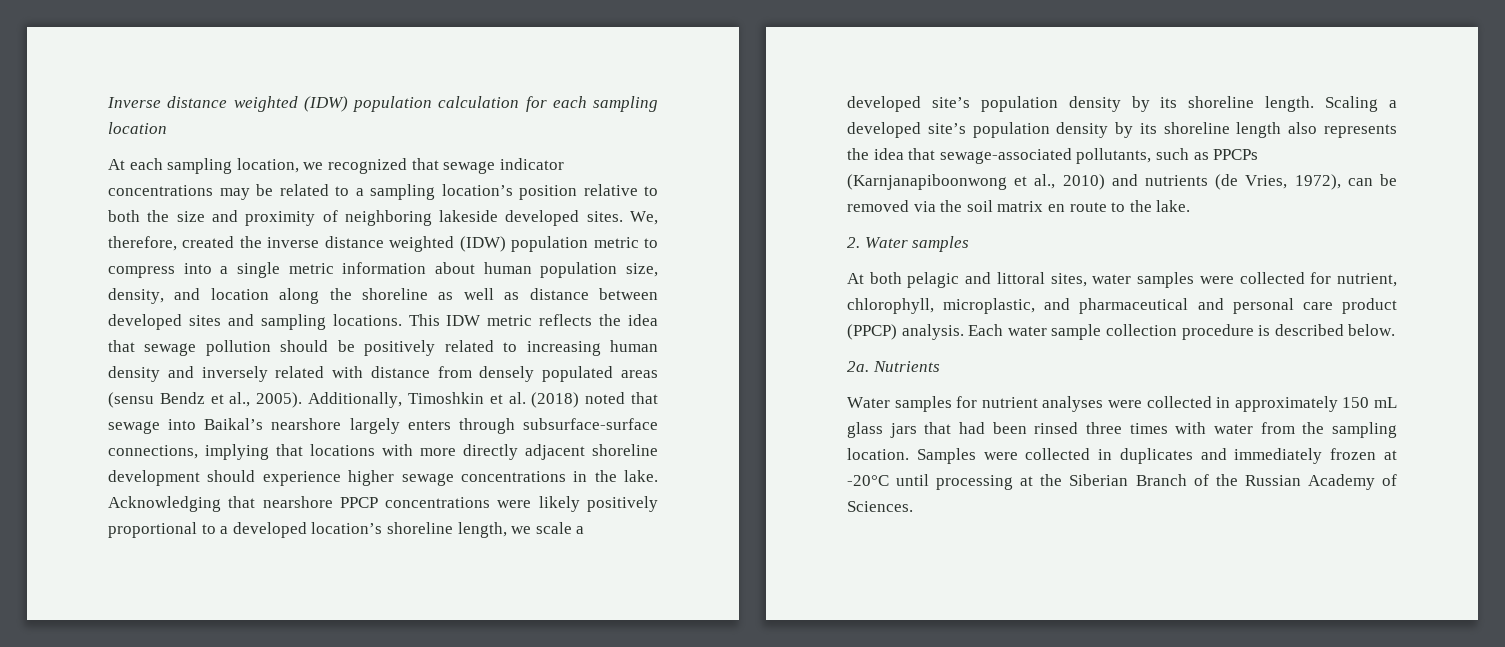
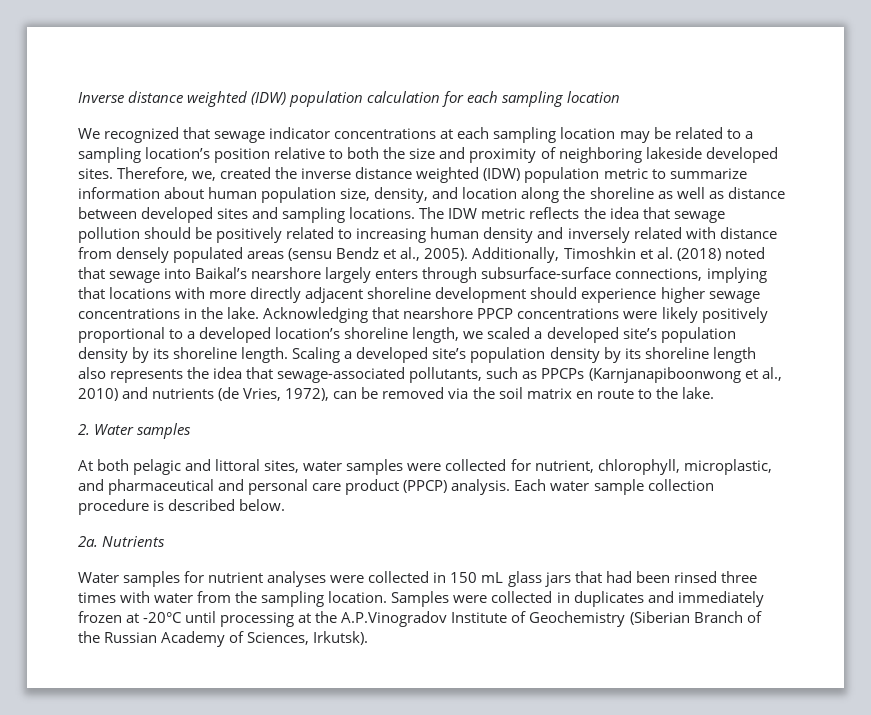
- At each sampling location, we recognized that sewage indicator concentrations may be related to a sampling location’s position relative to both the size and proximity of neighboring lakeside developed sites.
+ We recognized that sewage indicator concentrations at each sampling location may be related to a sampling location’s position relative to both the size and proximity of neighboring lakeside developed sites.
- We, therefore, created the inverse distance weighted (IDW) population metric to compress into a single metric information about human population size, density, and location along the shoreline as well as distance between developed sites and sampling locations.
+ Therefore, we, created the inverse distance weighted (IDW) population metric to summarize information about human population size, density, and location along the shoreline as well as distance between developed sites and sampling locations.
- This IDW metric reflects the idea that sewage pollution should be positively related to increasing human density and inversely related with distance from densely populated areas (sensu Bendz et al., 2005).
+ The IDW metric reflects the idea that sewage pollution should be positively related to increasing human density and inversely related with distance from densely populated areas (sensu Bendz et al., 2005).
- Acknowledging that nearshore PPCP concentrations were likely positively proportional to a developed location’s shoreline length, we scale a developed site’s population density by its shoreline length.
+ Acknowledging that nearshore PPCP concentrations were likely positively proportional to a developed location’s shoreline length, we scaled a developed site’s population density by its shoreline length.
- Water samples for nutrient analyses were collected in approximately 150 mL glass jars that had been rinsed three times with water from the sampling location.
+ Water samples for nutrient analyses were collected in 150 mL glass jars that had been rinsed three times with water from the sampling location.
- Samples were collected in duplicates and immediately frozen at -20°C until processing at the Siberian Branch of the Russian Academy of Sciences.
+ Samples were collected in duplicates and immediately frozen at -20°C until processing at the A.P.Vinogradov Institute of Geochemistry (Siberian Branch of the Russian Academy of Sciences, Irkutsk).

